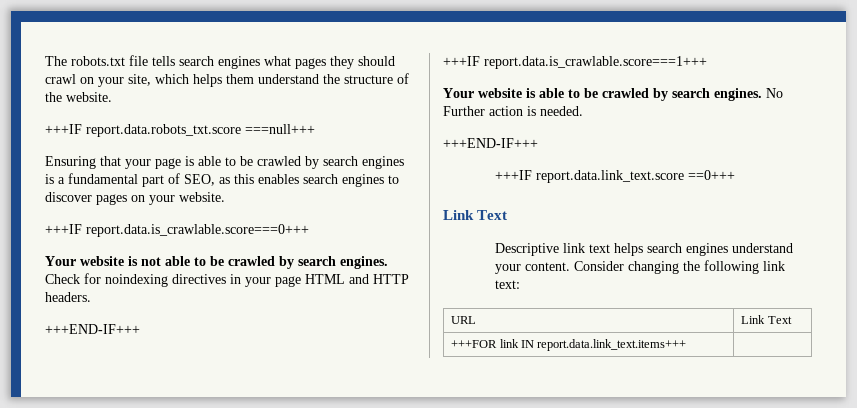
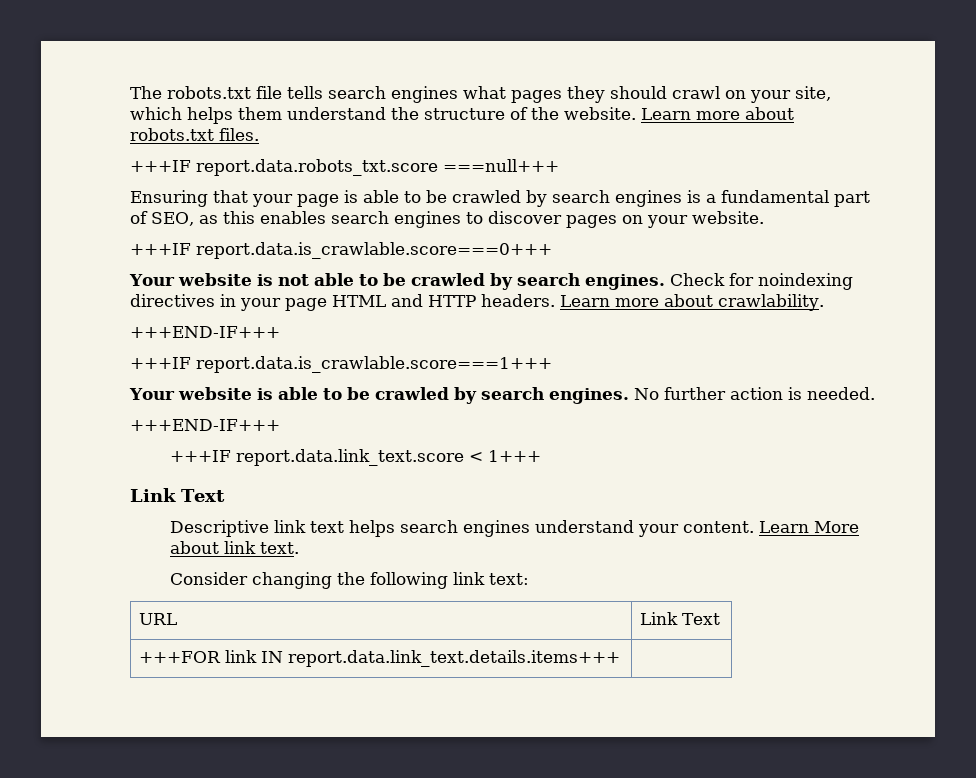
+ Learn more about robots.txt files.
+ Learn more about crawlability.
- No Further action is needed.
+ No further action is needed.
- +++IF report.data.link_text.score ==0+++
+ +++IF report.data.link_text.score < 1+++
- Descriptive link text helps search engines understand your content. Consider changing the following link text:
+ Descriptive link text helps search engines understand your content. Learn More about link text.
+ Consider changing the following link text:
- +++FOR link IN report.data.link_text.items+++ |
+ +++FOR link IN report.data.link_text.details.items+++ |

